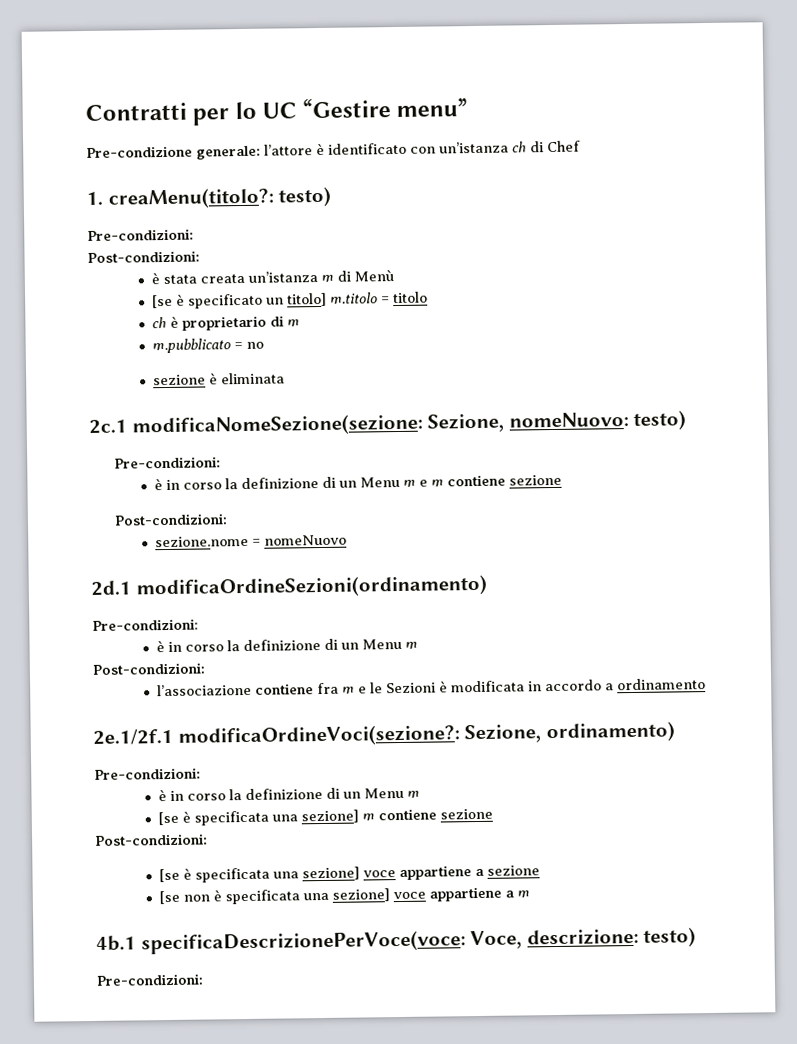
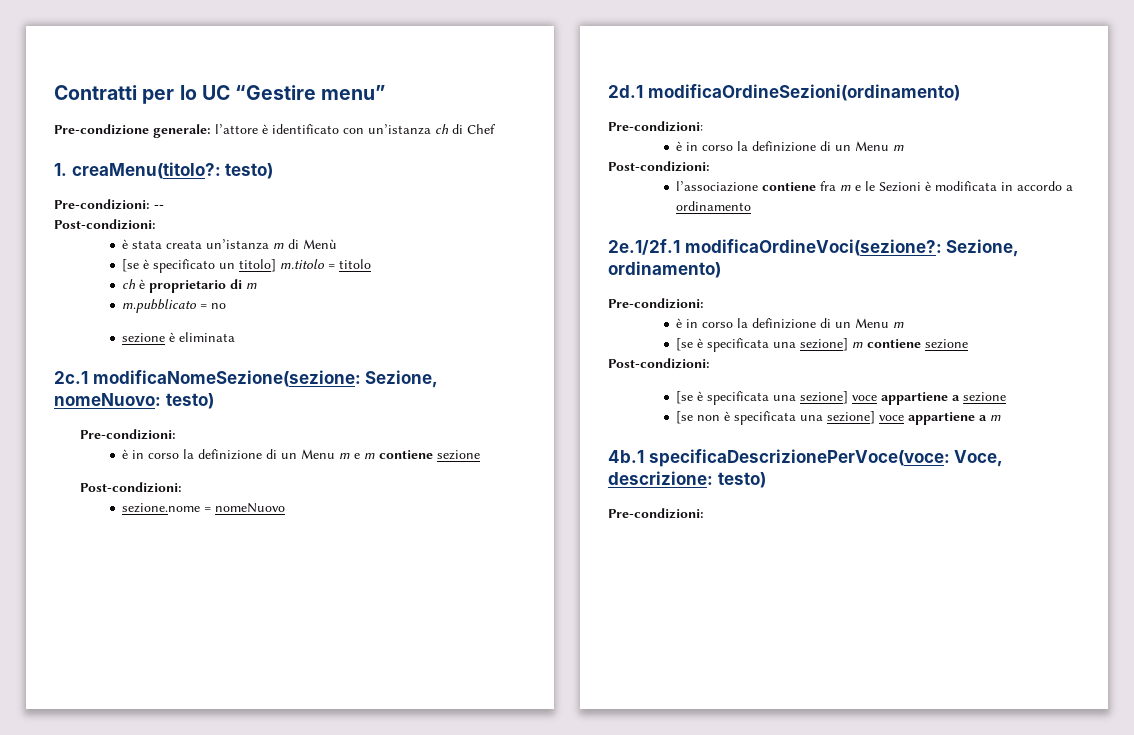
  1. creaMenu(titolo?: testo)
- Pre-condizioni:
+ Pre-condizioni: --

